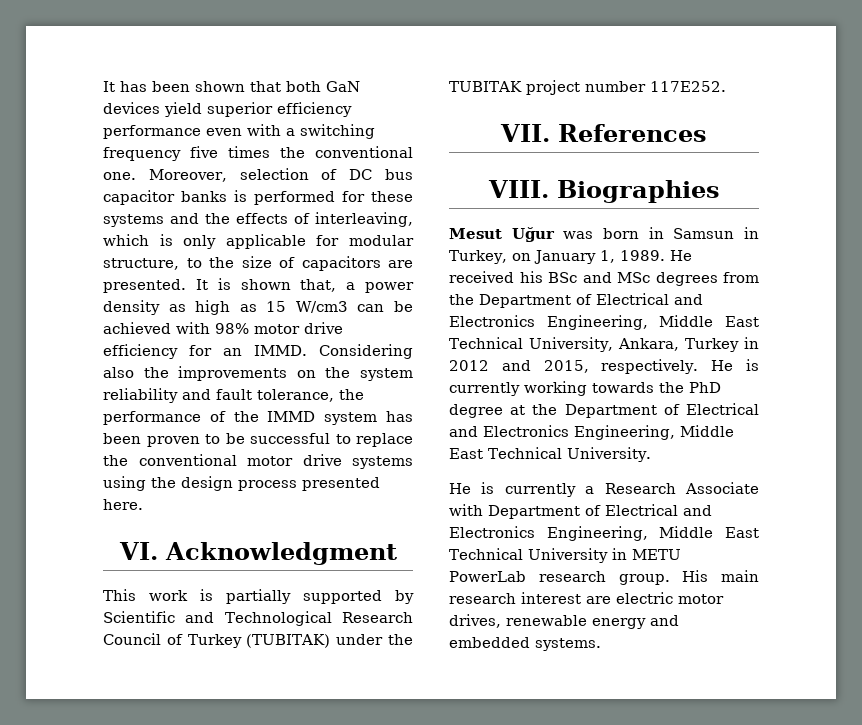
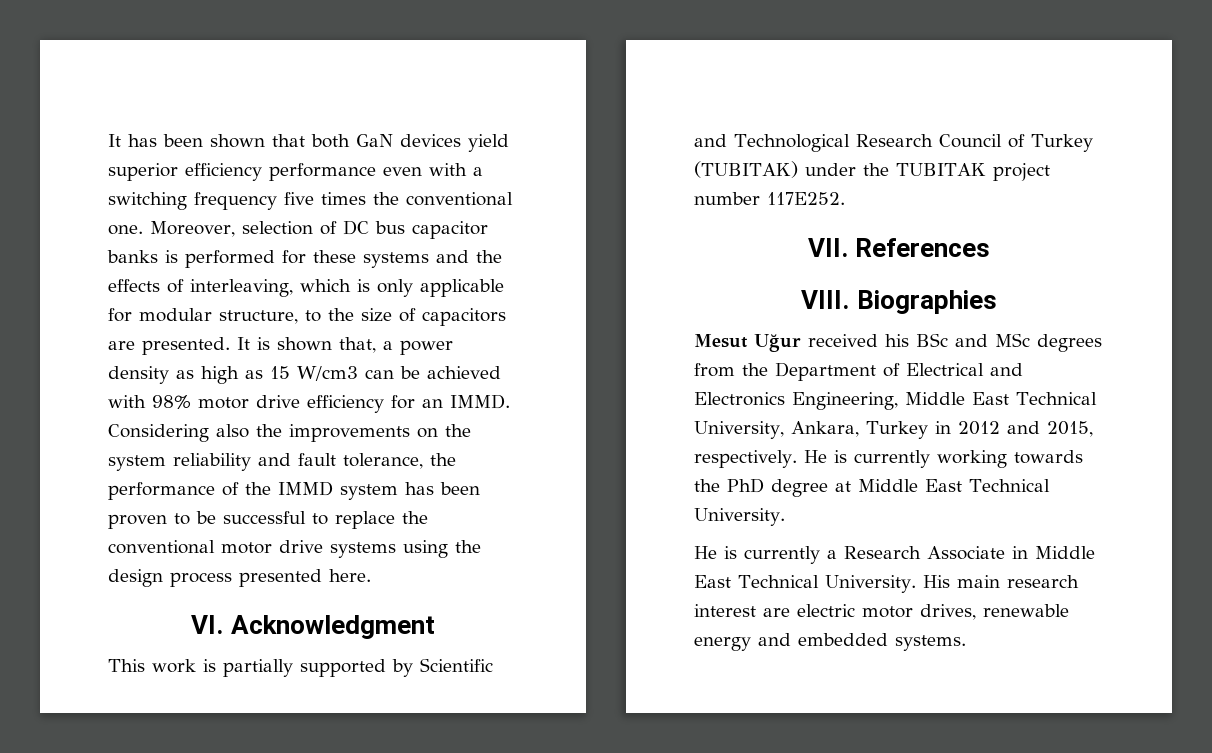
- Mesut Uğur was born in Samsun in Turkey, on January 1, 1989. He received his BSc and MSc degrees from the Department of Electrical and Electronics Engineering, Middle East Technical University, Ankara, Turkey in 2012 and 2015, respectively.
+ Mesut Uğur received his BSc and MSc degrees from the Department of Electrical and Electronics Engineering, Middle East Technical University, Ankara, Turkey in 2012 and 2015, respectively.
- He is currently working towards the PhD degree at the Department of Electrical and Electronics Engineering, Middle East Technical University.
+ He is currently working towards the PhD degree at Middle East Technical University.
- He is currently a Research Associate with Department of Electrical and Electronics Engineering, Middle East Technical University in METU PowerLab research group.
+ He is currently a Research Associate in Middle East Technical University.

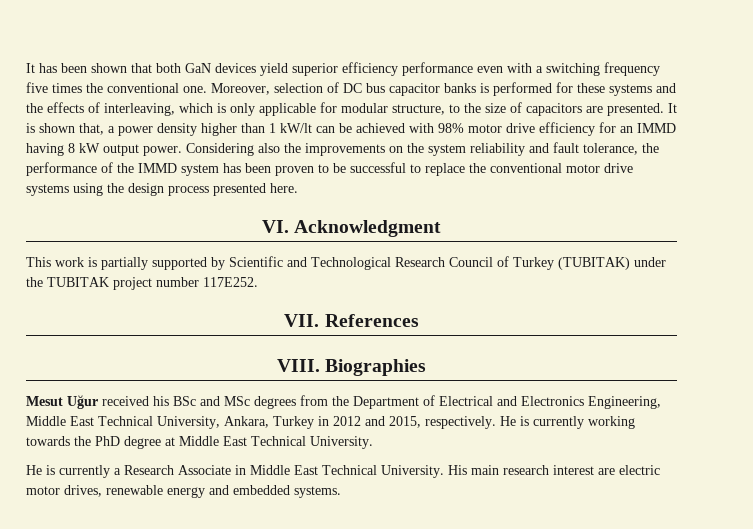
- It is shown that, a power density as high as 15 W/cm3 can be achieved with 98% motor drive efficiency for an IMMD.
+ It is shown that, a power density higher than 1 kW/lt can be achieved with 98% motor drive efficiency for an IMMD having 8 kW output power.

